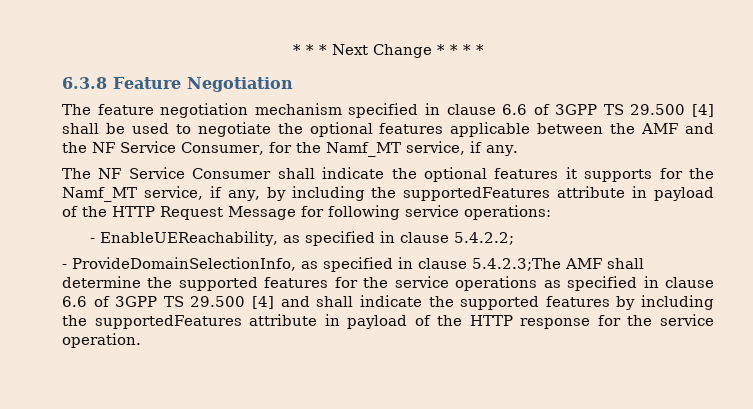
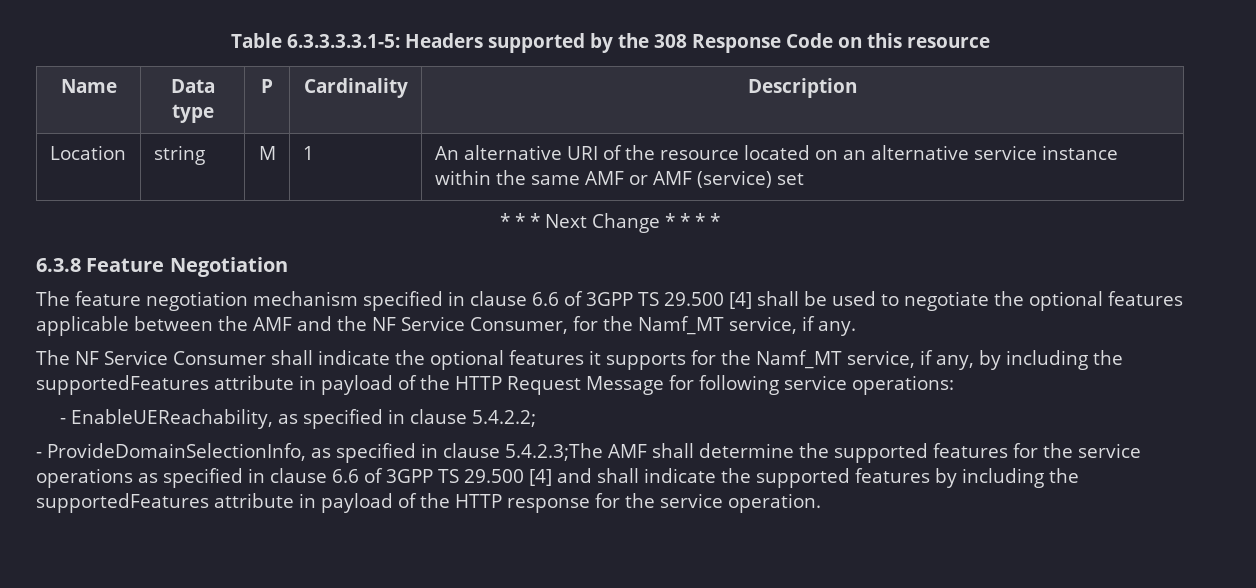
+ Table 6.3.3.3.3.1-5: Headers supported by the 308 Response Code on this resource
+ Name | Data type | P | Cardinality | Description
+ Location | string | M | 1 | An alternative URI of the resource located on an alternative service instance within the same AMF or AMF (service) set

